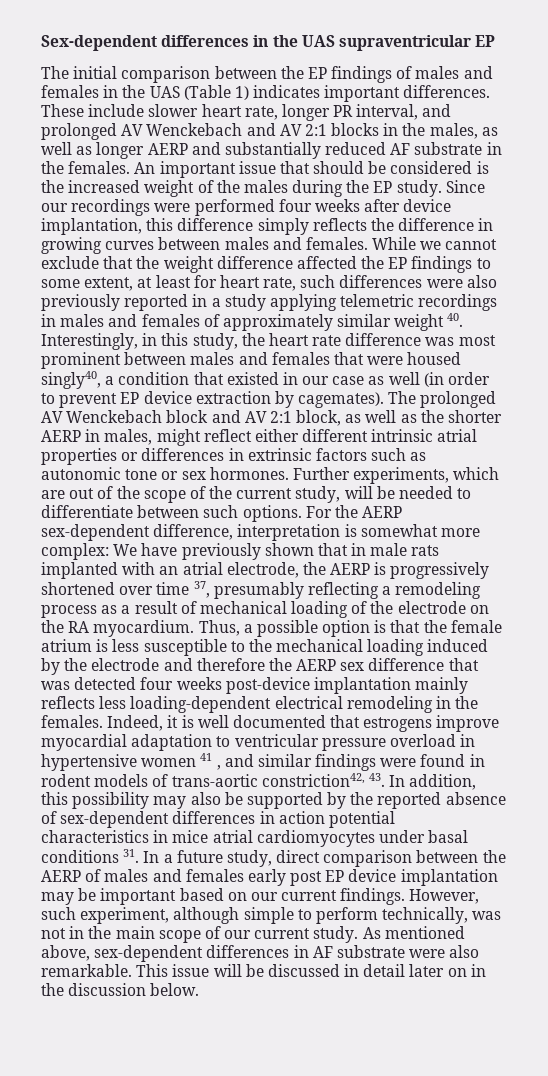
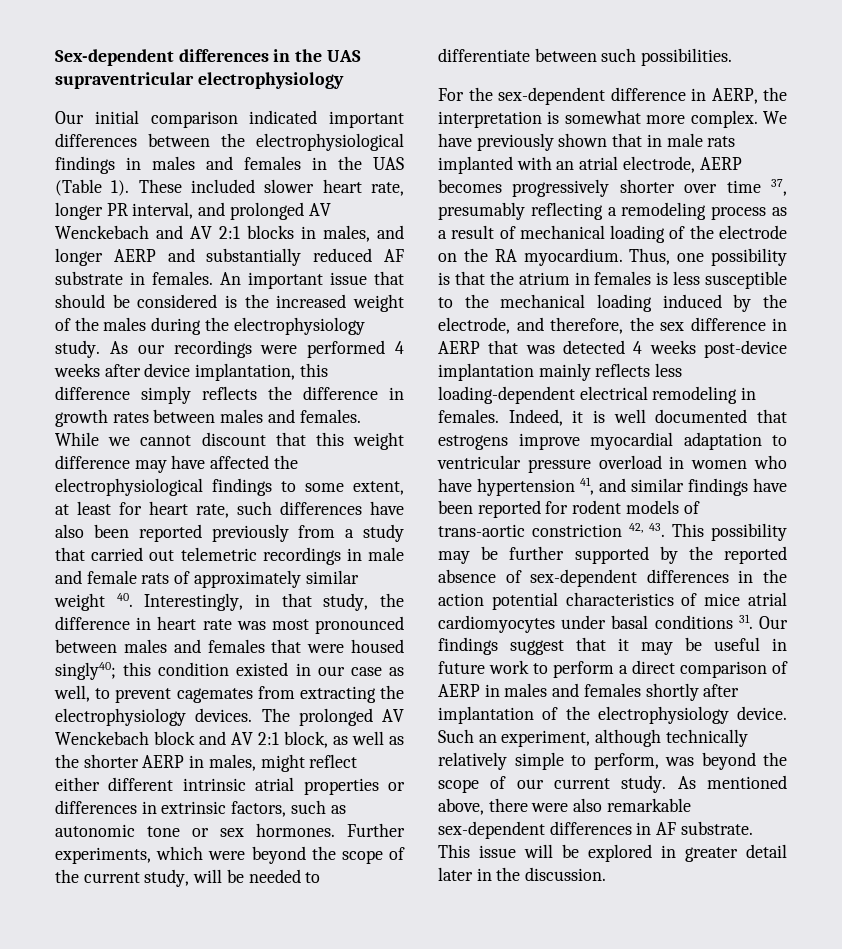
- Sex-dependent differences in the UAS supraventricular EP
- The initial comparison between the EP findings of males and females in the UAS (Table 1) indicates important differences. These include slower heart rate, longer PR interval, and prolonged AV Wenckebach and AV 2:1 blocks in the males, as well as longer AERP and substantially reduced AF substrate in the females.
+ Sex-dependent differences in the UAS supraventricular electrophysiology
+ Our initial comparison indicated important differences between the electrophysiological findings in males and females in the UAS (Table 1). These included slower heart rate, longer PR interval, and prolonged AV Wenckebach and AV 2:1 blocks in males, and longer AERP and substantially reduced AF substrate in females.
- An important issue that should be considered is the increased weight of the males during the EP study. Since our recordings were performed four weeks after device implantation, this difference simply reflects the difference in growing curves between males and females.
+ An important issue that should be considered is the increased weight of the males during the electrophysiology study. As our recordings were performed 4 weeks after device implantation, this difference simply reflects the difference in growth rates between males and females.
- While we cannot exclude that the weight difference affected the EP findings to some extent, at least for heart rate, such differences were also previously reported in a study applying telemetric recordings in males and females of approximately similar weight 40. Interestingly, in this study, the heart rate difference was most prominent between males and females that were housed singly40, a condition that existed in our case as well (in order to prevent EP device extraction by cagemates).
+ While we cannot discount that this weight difference may have affected the electrophysiological findings to some extent, at least for heart rate, such differences have also been reported previously from a study that carried out telemetric recordings in male and female rats of approximately similar weight 40. Interestingly, in that study, the difference in heart rate was most pronounced between males and females that were housed singly40; this condition existed in our case as well, to prevent cagemates from extracting the electrophysiology devices.
- The prolonged AV Wenckebach block and AV 2:1 block, as well as the shorter AERP in males, might reflect either different intrinsic atrial properties or differences in extrinsic factors such as autonomic tone or sex hormones.
+ The prolonged AV Wenckebach block and AV 2:1 block, as well as the shorter AERP in males, might reflect either different intrinsic atrial properties or differences in extrinsic factors, such as autonomic tone or sex hormones.
- Further experiments, which are out of the scope of the current study, will be needed to differentiate between such options. For the AERP sex-dependent difference, interpretation is somewhat more complex: We have previously shown that in male rats implanted with an atrial electrode, the AERP is progressively shortened over time 37, presumably reflecting a remodeling process as a result of mechanical loading of the electrode on the RA myocardium.
+ Further experiments, which were beyond the scope of the current study, will be needed to differentiate between such possibilities.
+ For the sex-dependent difference in AERP, the interpretation is somewhat more complex. We have previously shown that in male rats implanted with an atrial electrode, AERP becomes progressively shorter over time 37, presumably reflecting a remodeling process as a result of mechanical loading of the electrode on the RA myocardium.
- Thus, a possible option is that the female atrium is less susceptible to the mechanical loading induced by the electrode and therefore the AERP sex difference that was detected four weeks post-device implantation mainly reflects less loading-dependent electrical remodeling in the females.
+ Thus, one possibility is that the atrium in females is less susceptible to the mechanical loading induced by the electrode, and therefore, the sex difference in AERP that was detected 4 weeks post-device implantation mainly reflects less loading-dependent electrical remodeling in females.
- Indeed, it is well documented that estrogens improve myocardial adaptation to ventricular pressure overload in hypertensive women 41 , and similar findings were found in rodent models of trans-aortic constriction42, 43. In addition, this possibility may also be supported by the reported absence of sex-dependent differences in action potential characteristics in mice atrial cardiomyocytes under basal conditions 31. In a future study, direct comparison between the AERP of males and females early post EP device implantation may be important based on our current findings. However, such experiment, although simple to perform technically, was not in the main scope of our current study.
+ Indeed, it is well documented that estrogens improve myocardial adaptation to ventricular pressure overload in women who have hypertension 41, and similar findings have been reported for rodent models of trans-aortic constriction 42, 43. This possibility may be further supported by the reported absence of sex-dependent differences in the action potential characteristics of mice atrial cardiomyocytes under basal conditions 31. Our findings suggest that it may be useful in future work to perform a direct comparison of AERP in males and females shortly after implantation of the electrophysiology device. Such an experiment, although technically relatively simple to perform, was beyond the scope of our current study.
- As mentioned above, sex-dependent differences in AF substrate were also remarkable.
+ As mentioned above, there were also remarkable sex-dependent differences in AF substrate.
- This issue will be discussed in detail later on in the discussion below.
+ This issue will be explored in greater detail later in the discussion.

